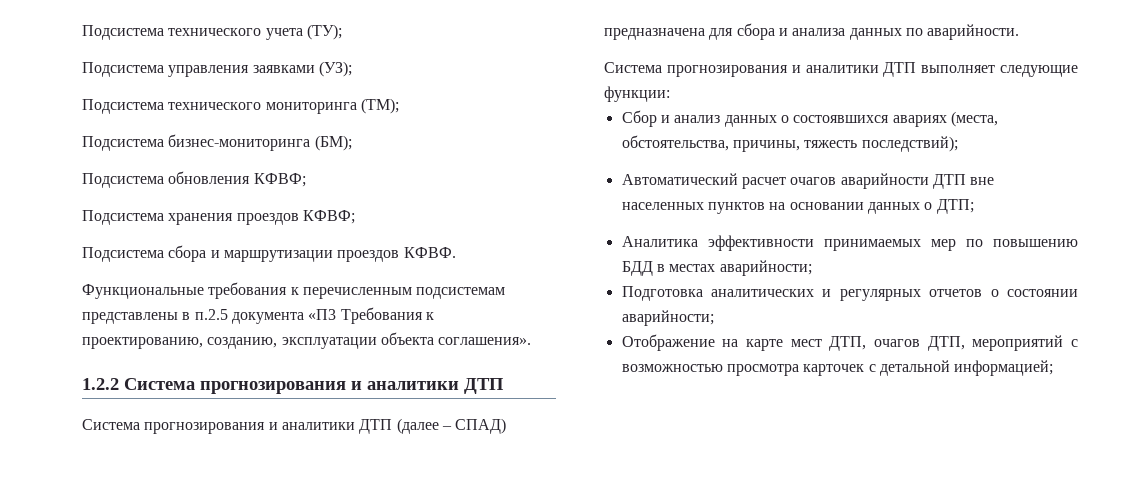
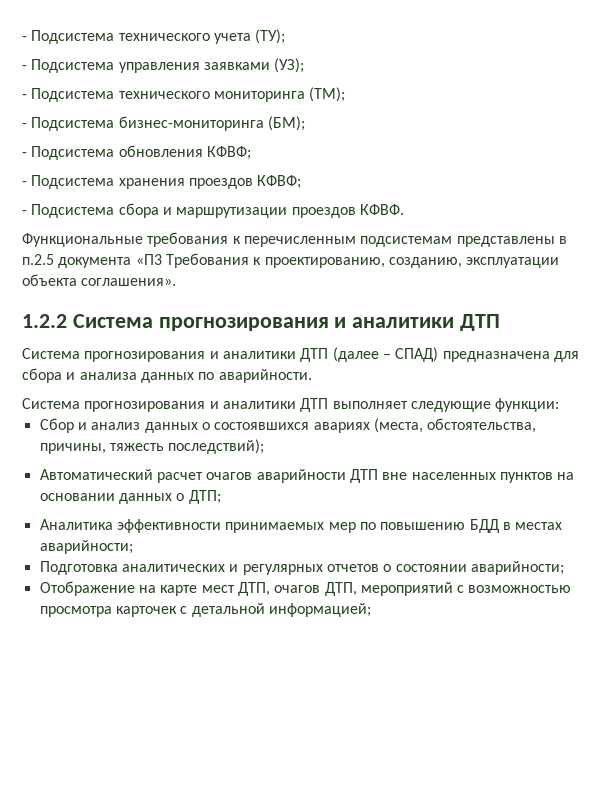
- Подсистема технического учета (ТУ);
+ - Подсистема технического учета (ТУ);
- Подсистема управления заявками (УЗ);
+ - Подсистема управления заявками (УЗ);
- Подсистема технического мониторинга (ТМ);
+ - Подсистема технического мониторинга (ТМ);
- Подсистема бизнес-мониторинга (БМ);
+ - Подсистема бизнес-мониторинга (БМ);
- Подсистема обновления КФВФ;
+ - Подсистема обновления КФВФ;
- Подсистема хранения проездов КФВФ;
+ - Подсистема хранения проездов КФВФ;
- Подсистема сбора и маршрутизации проездов КФВФ.
+ - Подсистема сбора и маршрутизации проездов КФВФ.

